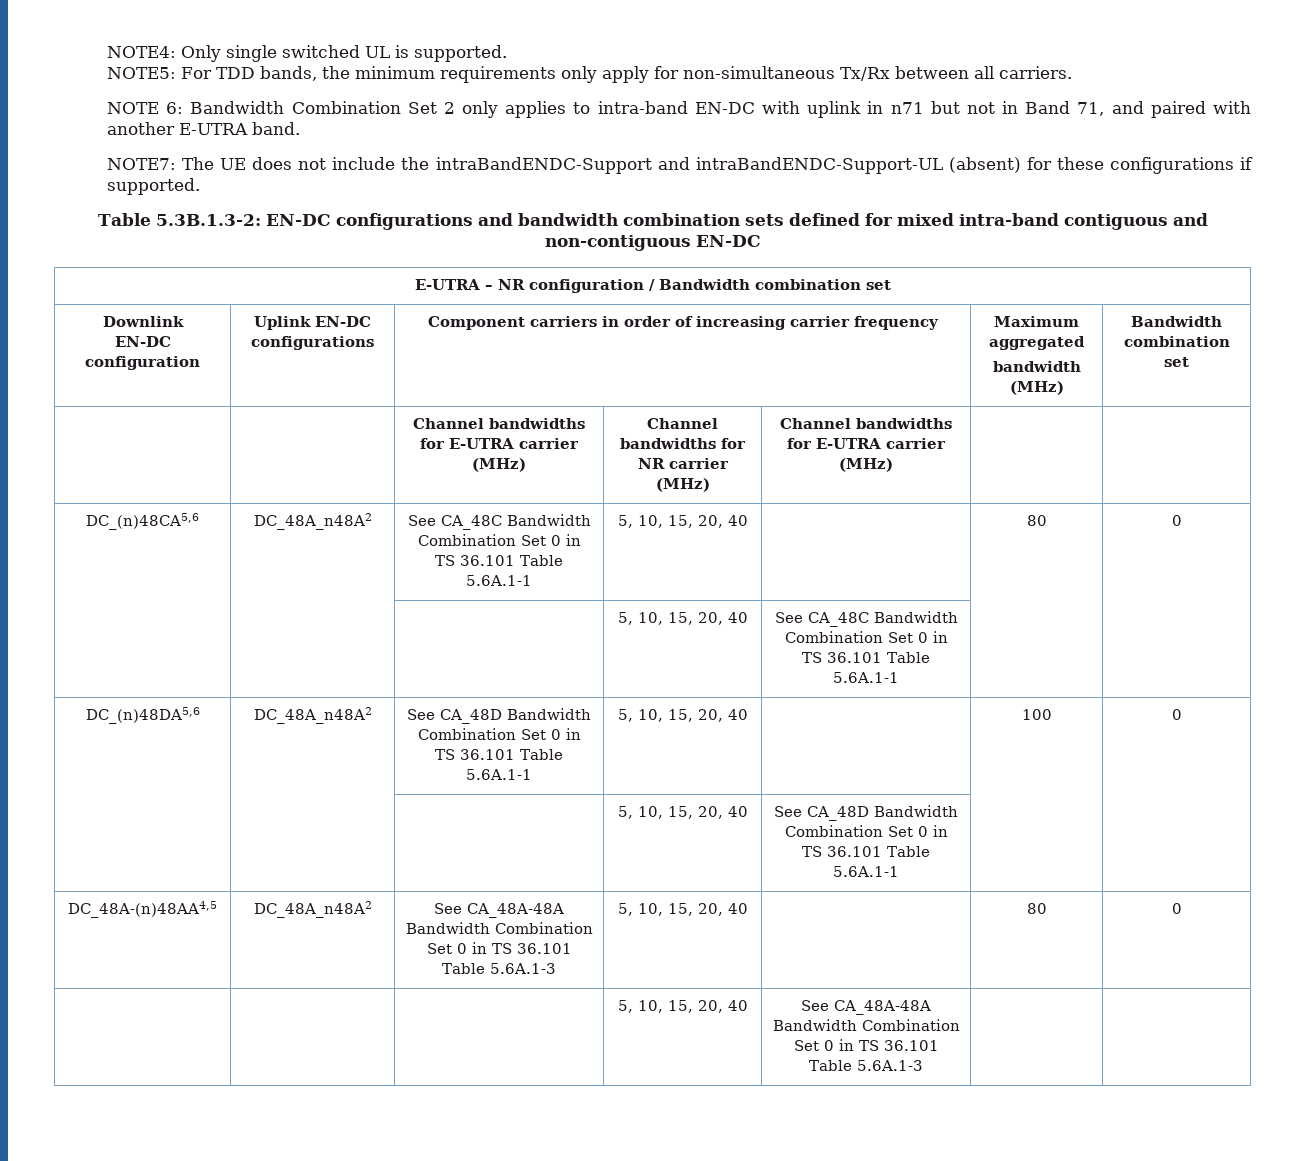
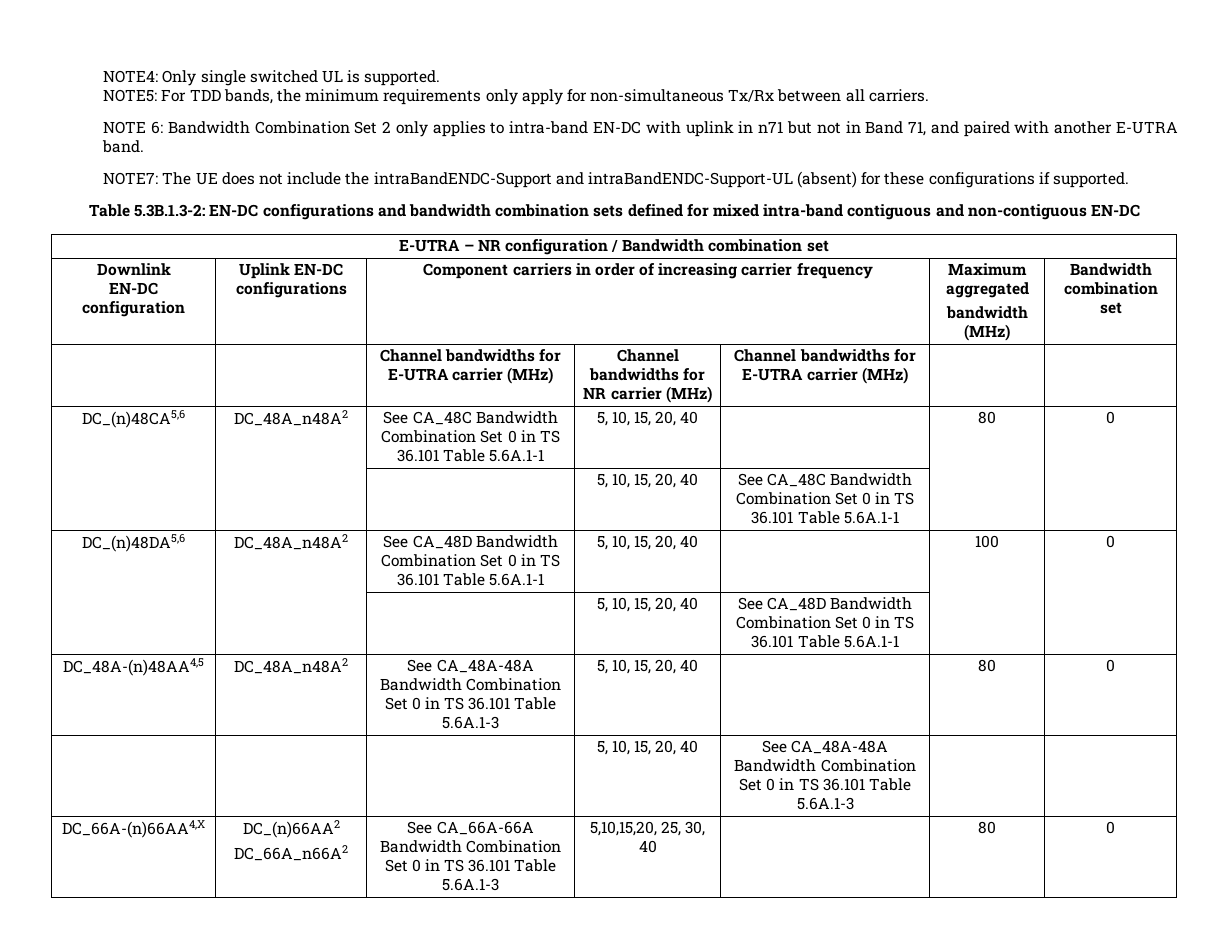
+ DC_66A-(n)66AA4,X | DC_(n)66AA2
+ DC_66A_n66A2 | See CA_66A-66A Bandwidth Combination Set 0 in TS 36.101 Table 5.6A.1-3 | 5,10,15,20, 25, 30, 40 | | 80 | 0

